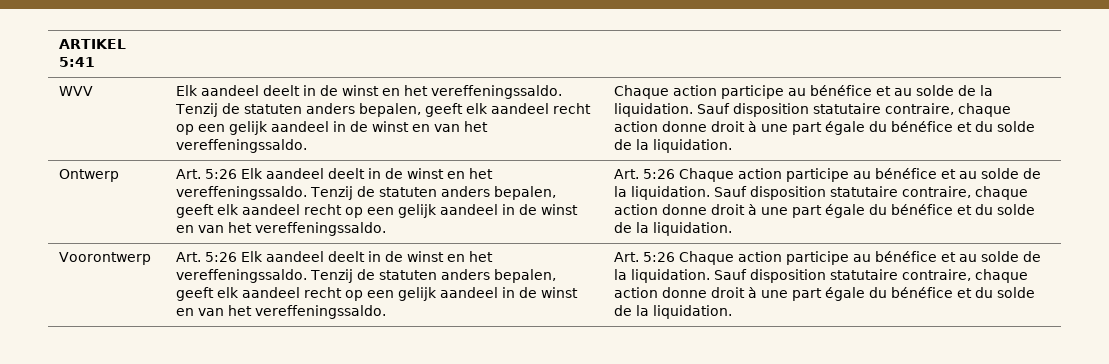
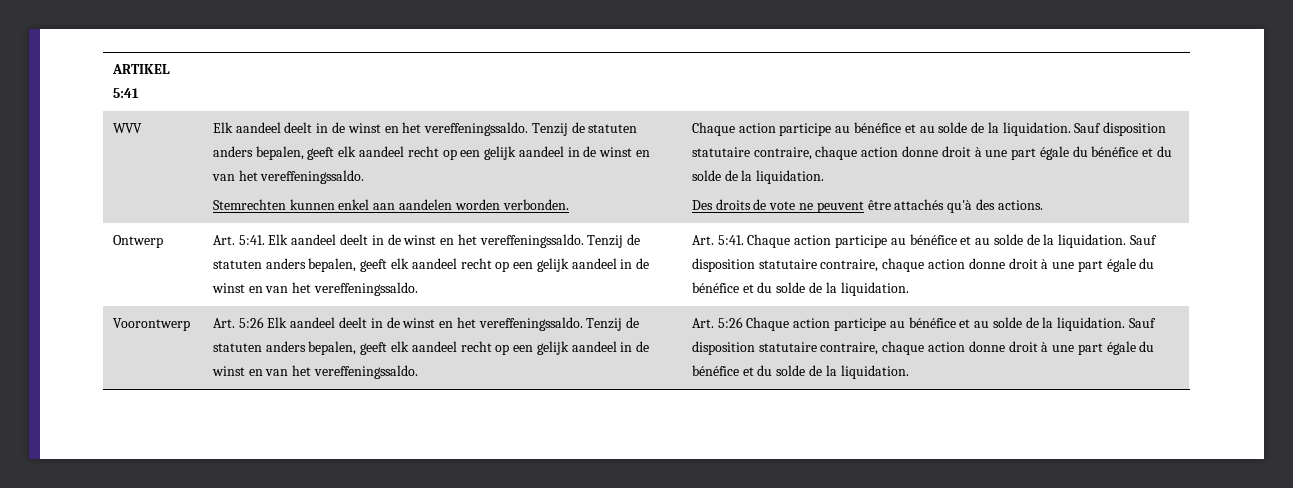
+ Stemrechten kunnen enkel aan aandelen worden verbonden.
+ Des droits de vote ne peuvent être attachés qu'à des actions.
- Ontwerp | Art. 5:26 Elk aandeel deelt in de winst en het vereffeningssaldo. Tenzij de statuten anders bepalen, geeft elk aandeel recht op een gelijk aandeel in de winst en van het vereffeningssaldo. | Art. 5:26 Chaque action participe au bénéfice et au solde de la liquidation.
+ Ontwerp | Art. 5:41. Elk aandeel deelt in de winst en het vereffeningssaldo. Tenzij de statuten anders bepalen, geeft elk aandeel recht op een gelijk aandeel in de winst en van het vereffeningssaldo. | Art. 5:41. Chaque action participe au bénéfice et au solde de la liquidation.

